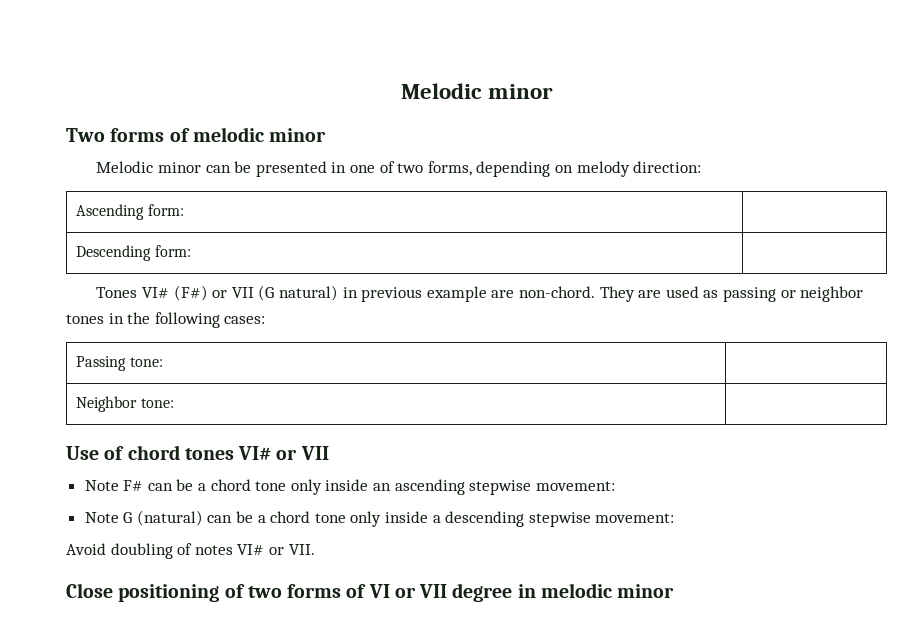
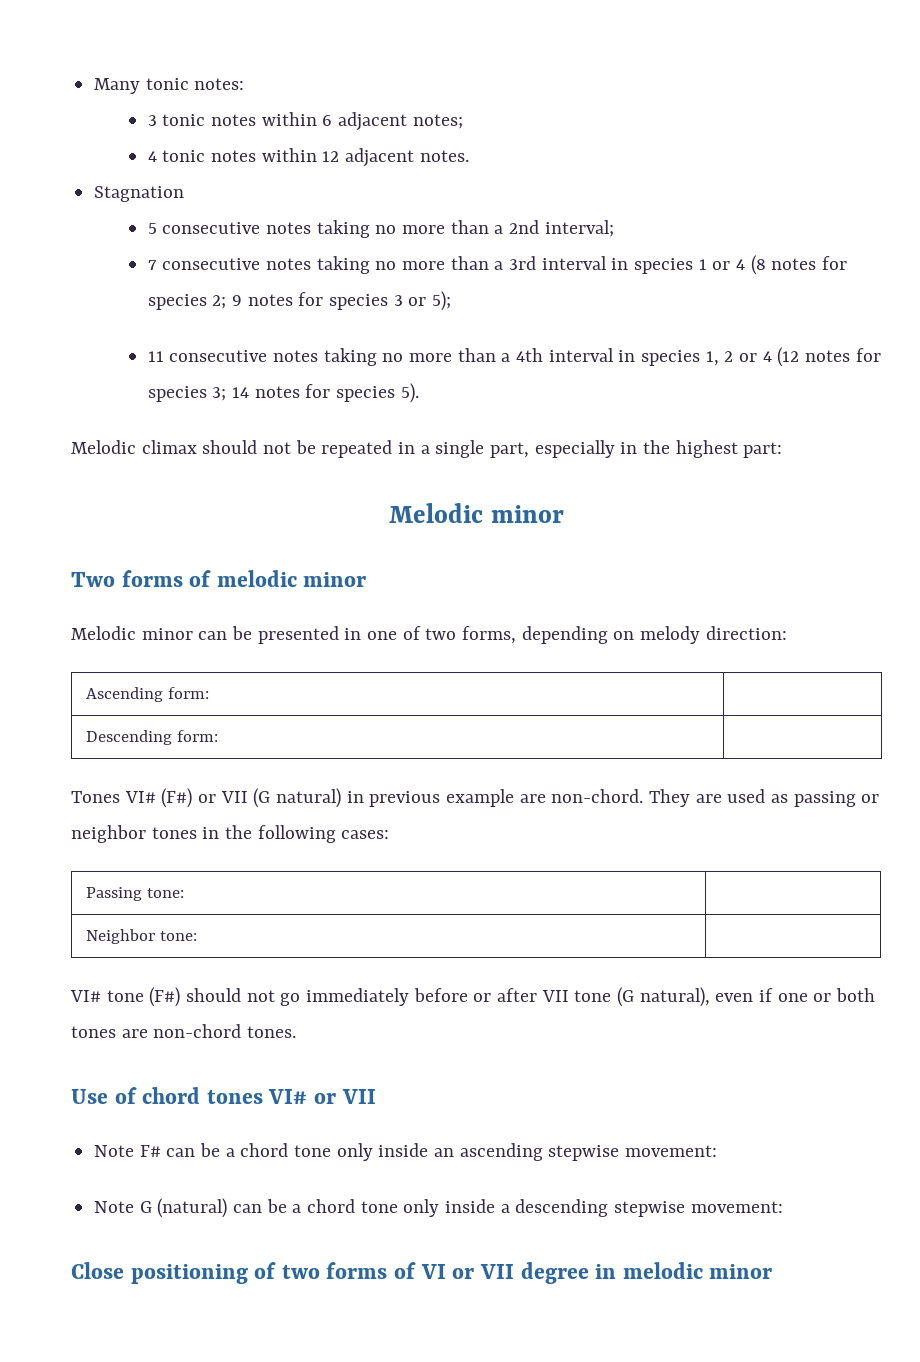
+ Many tonic notes:
+ 3 tonic notes within 6 adjacent notes;
+ 4 tonic notes within 12 adjacent notes.
+ Stagnation
+ 5 consecutive notes taking no more than a 2nd interval;
+ 7 consecutive notes taking no more than a 3rd interval in species 1 or 4 (8 notes for species 2; 9 notes for species 3 or 5);
+ 11 consecutive notes taking no more than a 4th interval in species 1, 2 or 4 (12 notes for species 3; 14 notes for species 5).
+ Melodic climax should not be repeated in a single part, especially in the highest part:
+ VI# tone (F#) should not go immediately before or after VII tone (G natural), even if one or both tones are non-chord tones.
- Avoid doubling of notes VI# or VII.

